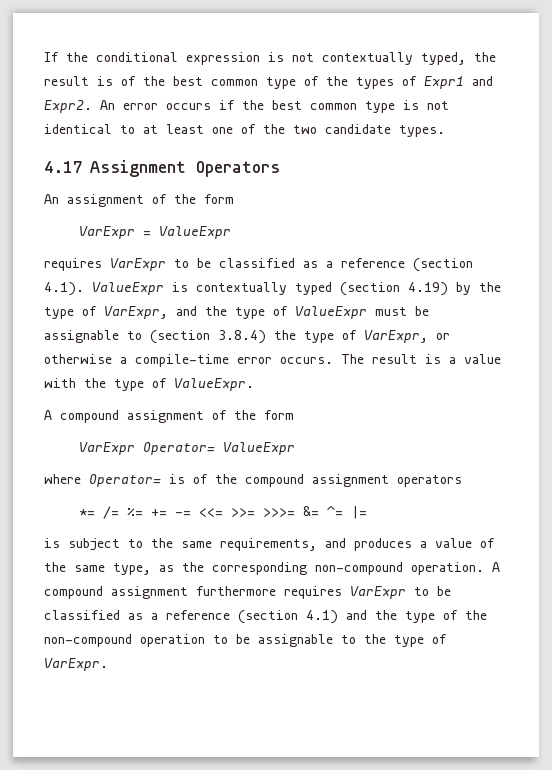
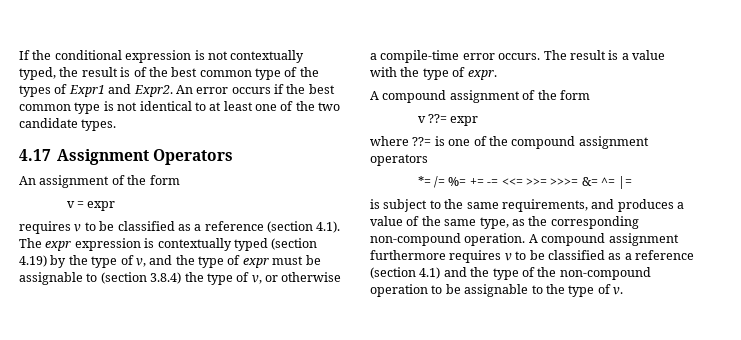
- VarExpr = ValueExpr
- requires VarExpr to be classified as a reference (section 4.1). ValueExpr is contextually typed (section 4.19) by the type of VarExpr, and the type of ValueExpr must be assignable to (section 3.8.4) the type of VarExpr, or otherwise a compile-time error occurs.
+ v = expr
+ requires v to be classified as a reference (section 4.1). The expr expression is contextually typed (section 4.19) by the type of v, and the type of expr must be assignable to (section 3.8.4) the type of v, or otherwise a compile-time error occurs.
- The result is a value with the type of ValueExpr.
+ The result is a value with the type of expr.
- VarExpr Operator= ValueExpr
- where Operator= is of the compound assignment operators
+ v ??= expr
+ where ??= is one of the compound assignment operators
- A compound assignment furthermore requires VarExpr to be classified as a reference (section 4.1) and the type of the non-compound operation to be assignable to the type of VarExpr.
+ A compound assignment furthermore requires v to be classified as a reference (section 4.1) and the type of the non-compound operation to be assignable to the type of v.

